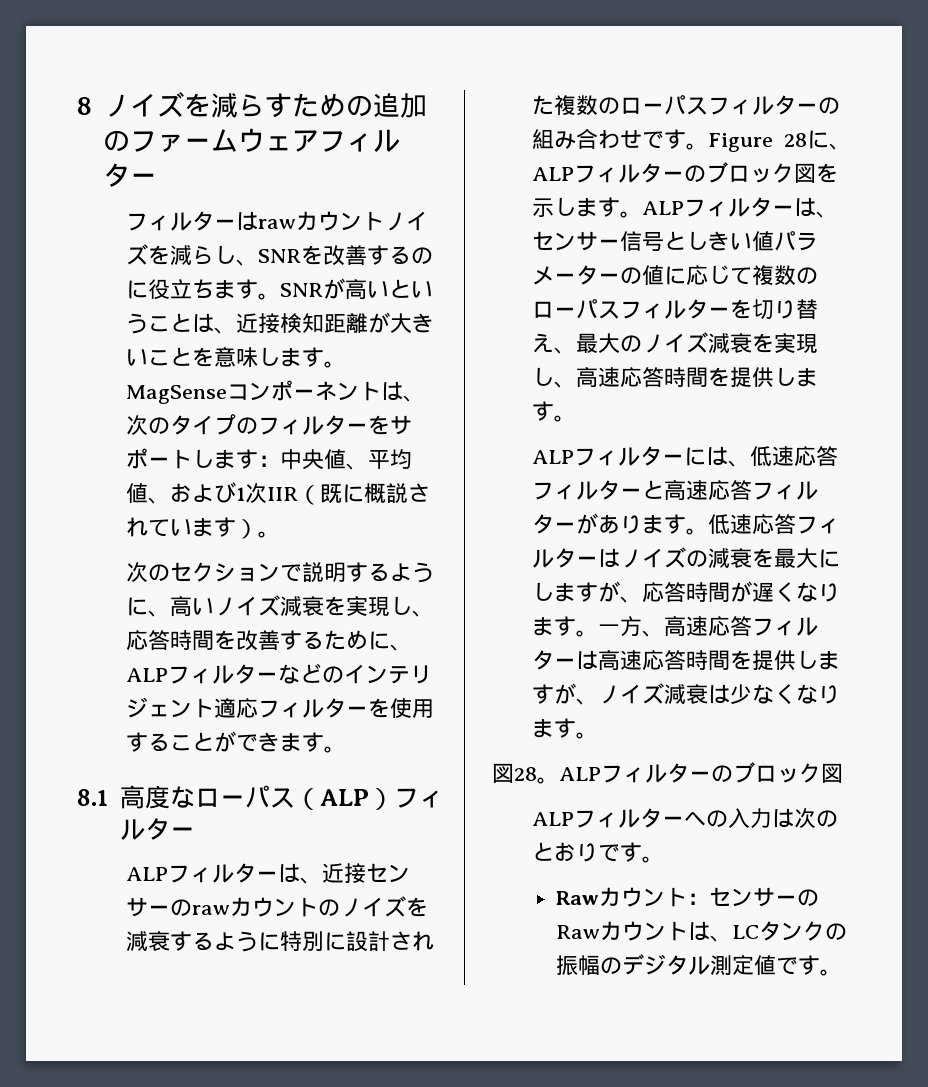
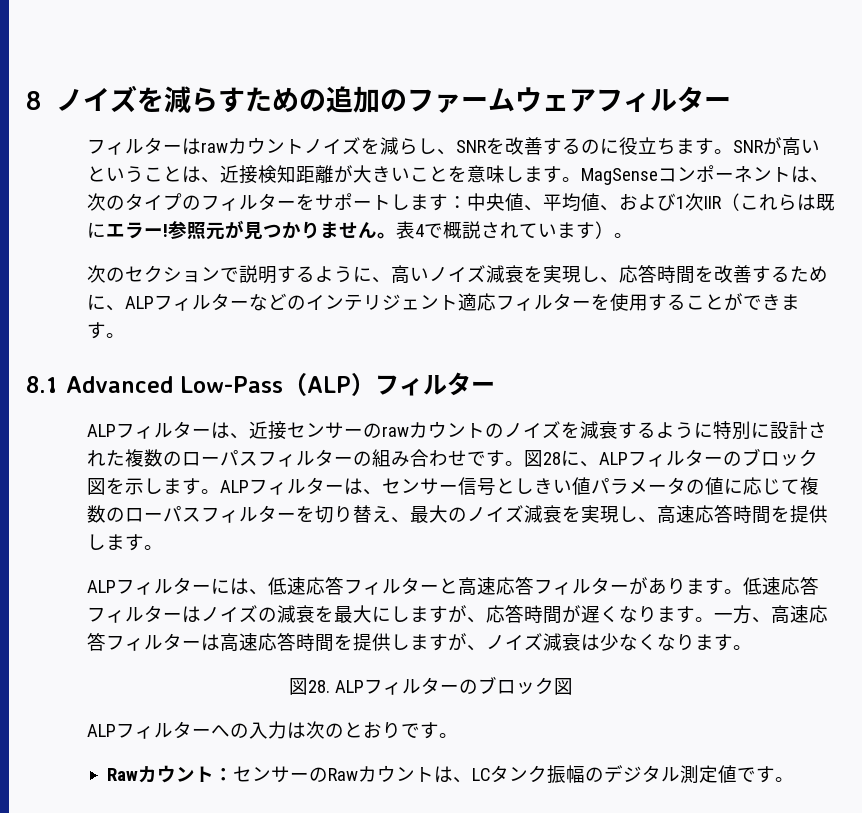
- MagSenseコンポーネントは、次のタイプのフィルターをサポートします：中央値、平均値、および1次IIR（既に概説されています）。
+ MagSenseコンポーネントは、次のタイプのフィルターをサポートします：中央値、平均値、および1次IIR（これらは既にエラー!参照元が見つかりません。表4で概説されています）。
- 8.1高度なローパス（ALP）フィルター
+ 8.1 Advanced Low-Pass（ALP）フィルター
- Figure 28に、ALPフィルターのブロック図を示します。
+ 図28に、ALPフィルターのブロック図を示します。
- ALPフィルターは、センサー信号としきい値パラメーターの値に応じて複数のローパスフィルターを切り替え、最大のノイズ減衰を実現し、高速応答時間を提供します。
+ ALPフィルターは、センサー信号としきい値パラメータの値に応じて複数のローパスフィルターを切り替え、最大のノイズ減衰を実現し、高速応答時間を提供します。
- 図28。ALPフィルターのブロック図
+ 図28. ALPフィルターのブロック図
- Rawカウント：センサーのRawカウントは、LCタンクの振幅のデジタル測定値です。
+ Rawカウント：センサーのRawカウントは、LCタンク振幅のデジタル測定値です。

